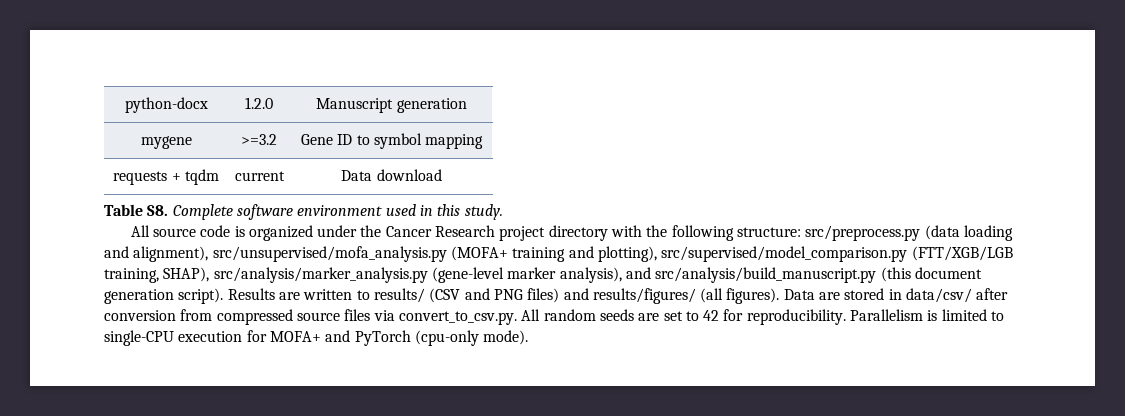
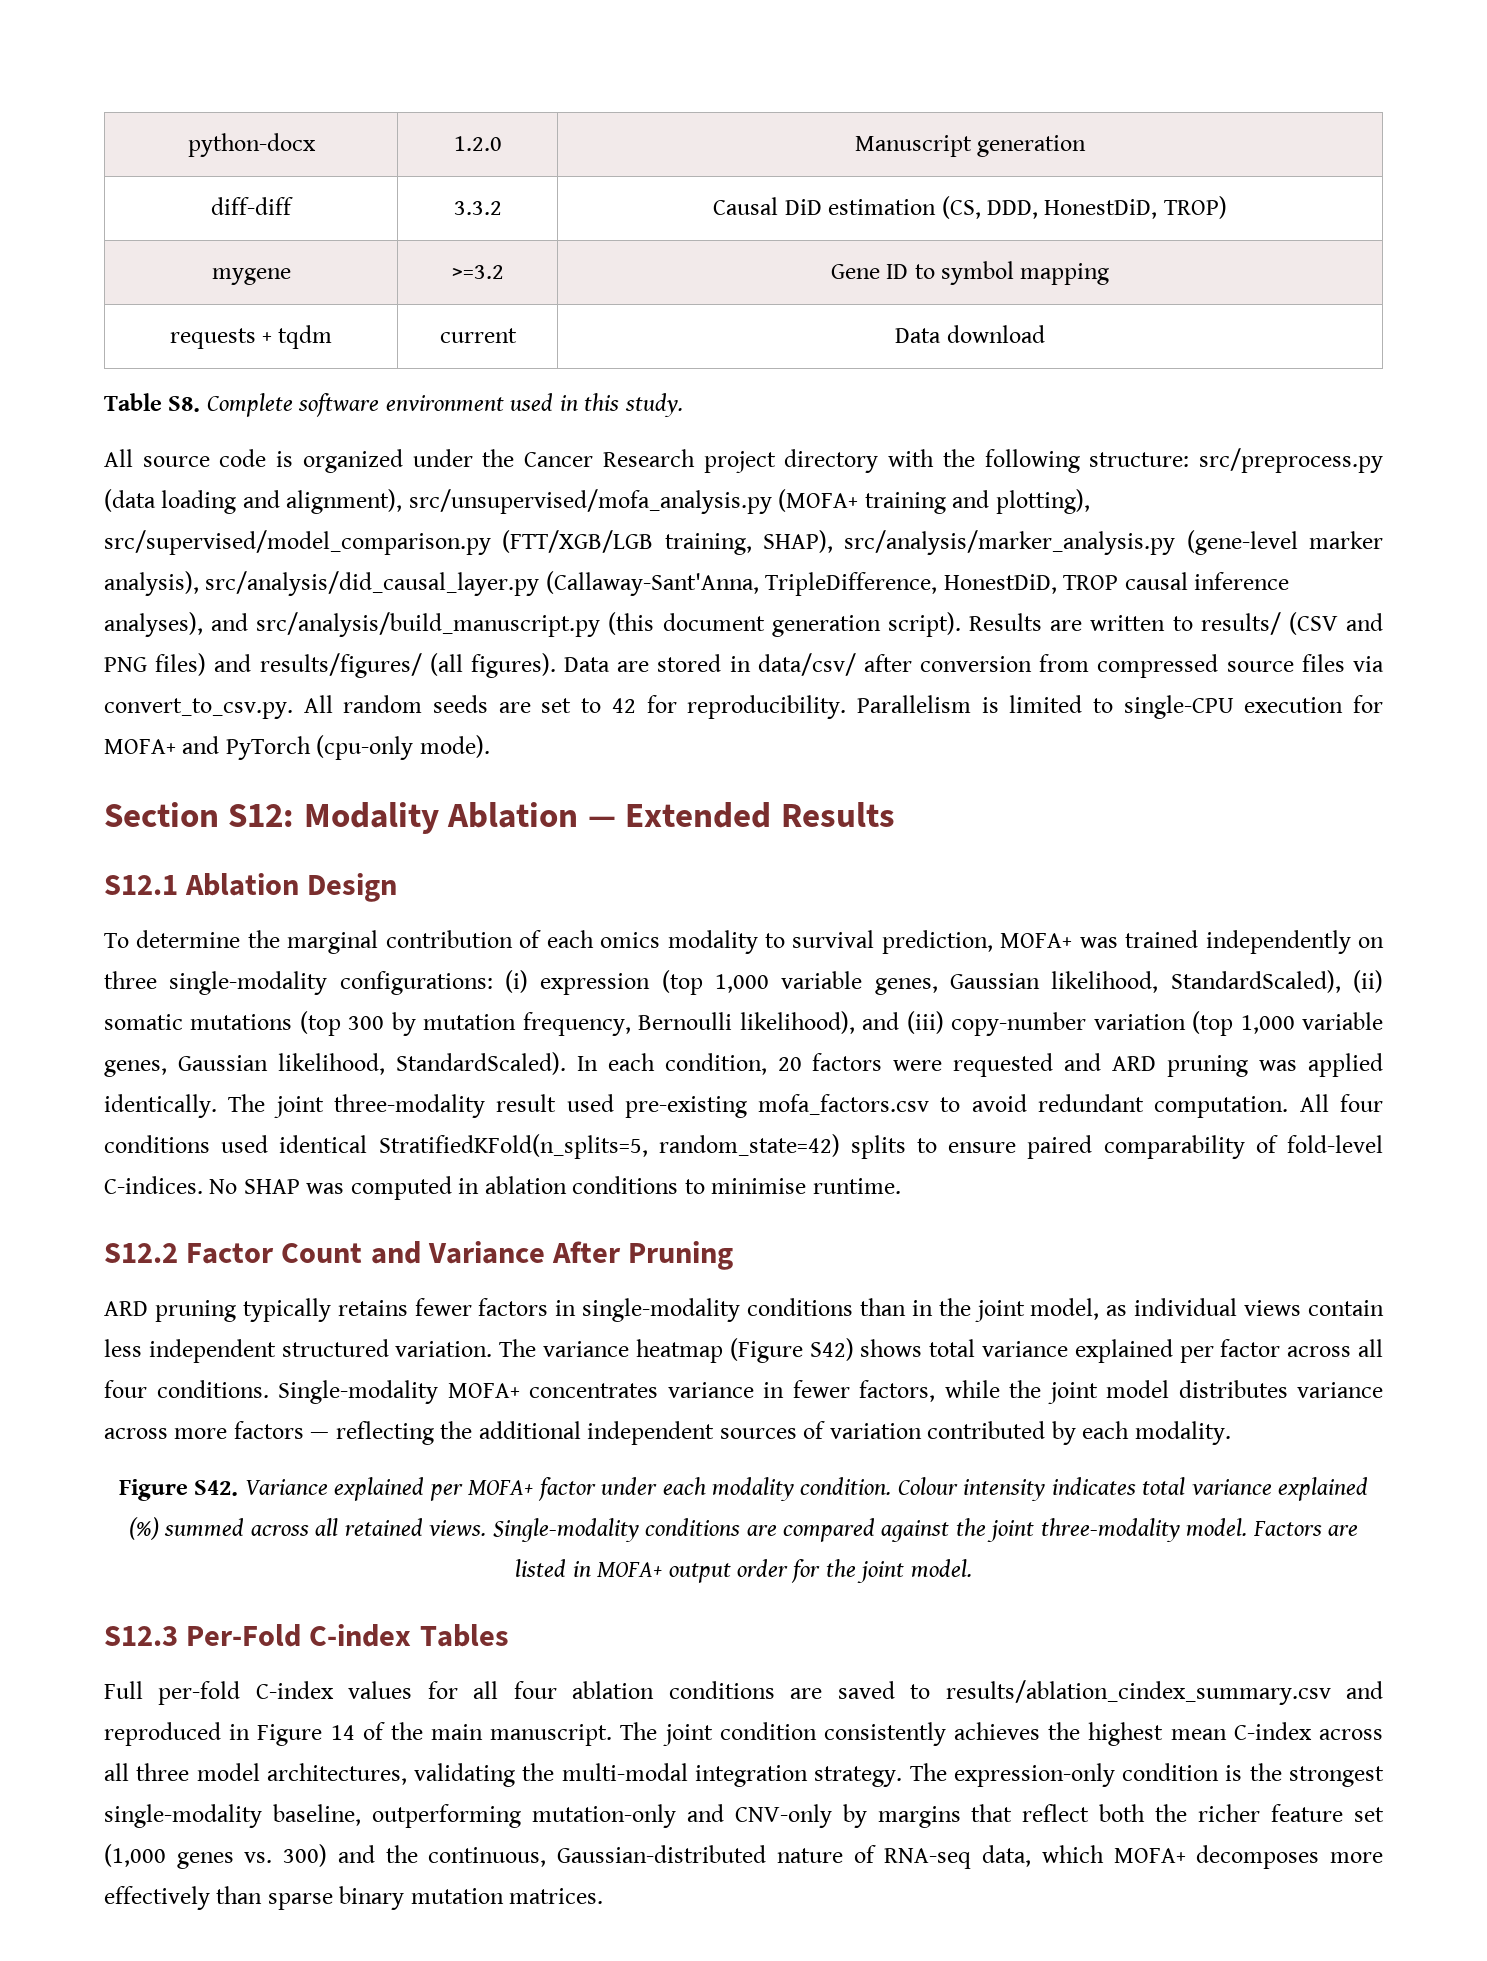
+ diff-diff | 3.3.2 | Causal DiD estimation (CS, DDD, HonestDiD, TROP)
- All source code is organized under the Cancer Research project directory with the following structure: src/preprocess.py (data loading and alignment), src/unsupervised/mofa_analysis.py (MOFA+ training and plotting), src/supervised/model_comparison.py (FTT/XGB/LGB training, SHAP), src/analysis/marker_analysis.py (gene-level marker analysis), and src/analysis/build_manuscript.py (this document generation script).
+ All source code is organized under the Cancer Research project directory with the following structure: src/preprocess.py (data loading and alignment), src/unsupervised/mofa_analysis.py (MOFA+ training and plotting), src/supervised/model_comparison.py (FTT/XGB/LGB training, SHAP), src/analysis/marker_analysis.py (gene-level marker analysis), src/analysis/did_causal_layer.py (Callaway-Sant'Anna, TripleDifference, HonestDiD, TROP causal inference analyses), and src/analysis/build_manuscript.py (this document generation script).
+ Section S12: Modality Ablation — Extended Results
+ S12.1 Ablation Design
+ To determine the marginal contribution of each omics modality to survival prediction, MOFA+ was trained independently on three single-modality configurations: (i) expression (top 1,000 variable genes, Gaussian likelihood, StandardScaled), (ii) somatic mutations (top 300 by mutation frequency, Bernoulli likelihood), and (iii) copy-number variation (top 1,000 variable genes, Gaussian likelihood, StandardScaled). In each condition, 20 factors were requested and ARD pruning was applied identically. The joint three-modality result used pre-existing mofa_factors.csv to avoid redundant computation. All four conditions used identical StratifiedKFold(n_splits=5, random_state=42) splits to ensure paired comparability of fold-level C-indices. No SHAP was computed in ablation conditions to minimise runtime.
+ S12.2 Factor Count and Variance After Pruning
+ ARD pruning typically retains fewer factors in single-modality conditions than in the joint model, as individual views contain less independent structured variation. The variance heatmap (Figure S42) shows total variance explained per factor across all four conditions. Single-modality MOFA+ concentrates variance in fewer factors, while the joint model distributes variance across more factors — reflecting the additional independent sources of variation contributed by each modality.
+ Figure S42. Variance explained per MOFA+ factor under each modality condition. Colour intensity indicates total variance explained (%) summed across all retained views. Single-modality conditions are compared against the joint three-modality model. Factors are listed in MOFA+ output order for the joint model.
+ S12.3 Per-Fold C-index Tables
+ Full per-fold C-index values for all four ablation conditions are saved to results/ablation_cindex_summary.csv and reproduced in Figure 14 of the main manuscript. The joint condition consistently achieves the highest mean C-index across all three model architectures, validating the multi-modal integration strategy. The expression-only condition is the strongest single-modality baseline, outperforming mutation-only and CNV-only by margins that reflect both the richer feature set (1,000 genes vs. 300) and the continuous, Gaussian-distributed nature of RNA-seq data, which MOFA+ decomposes more effectively than sparse binary mutation matrices.

